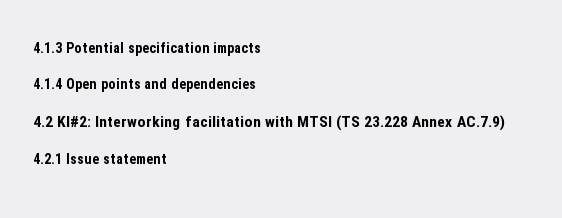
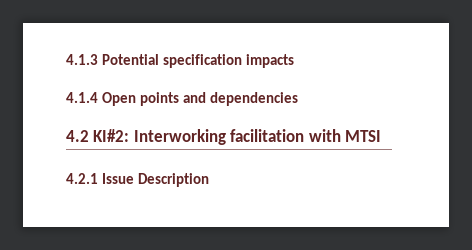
- 4.2 KI#2: Interworking facilitation with MTSI (TS 23.228 Annex AC.7.9)
+ 4.2 KI#2: Interworking facilitation with MTSI
- 4.2.1 Issue statement
+ 4.2.1 Issue Description

